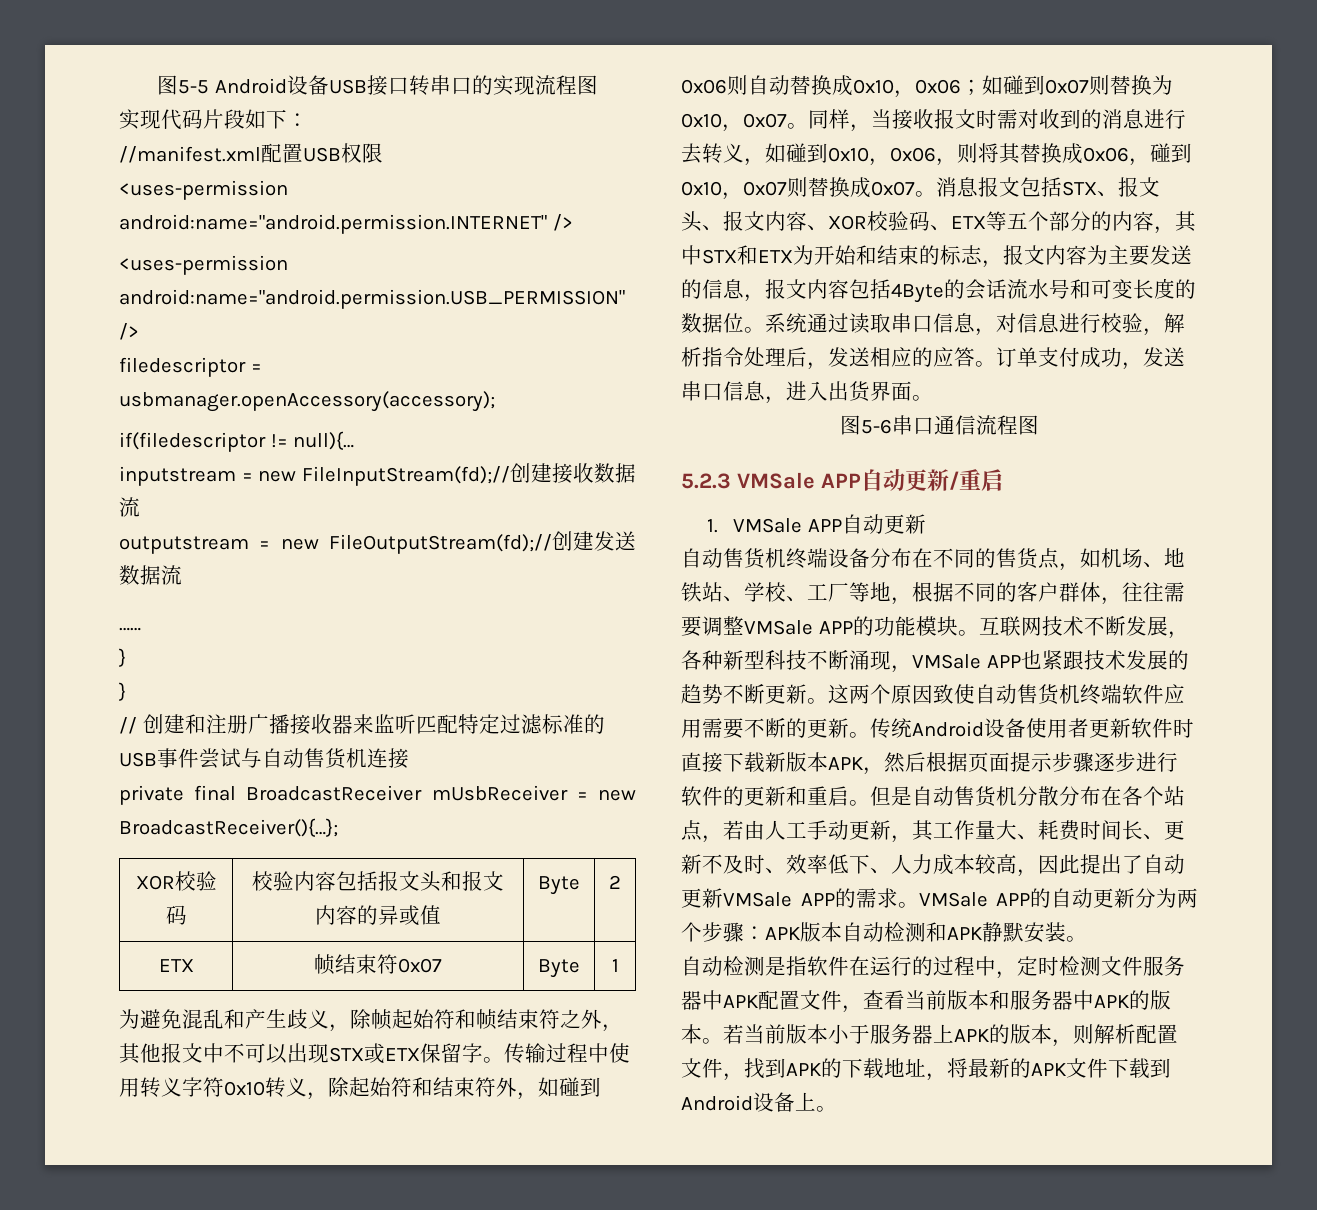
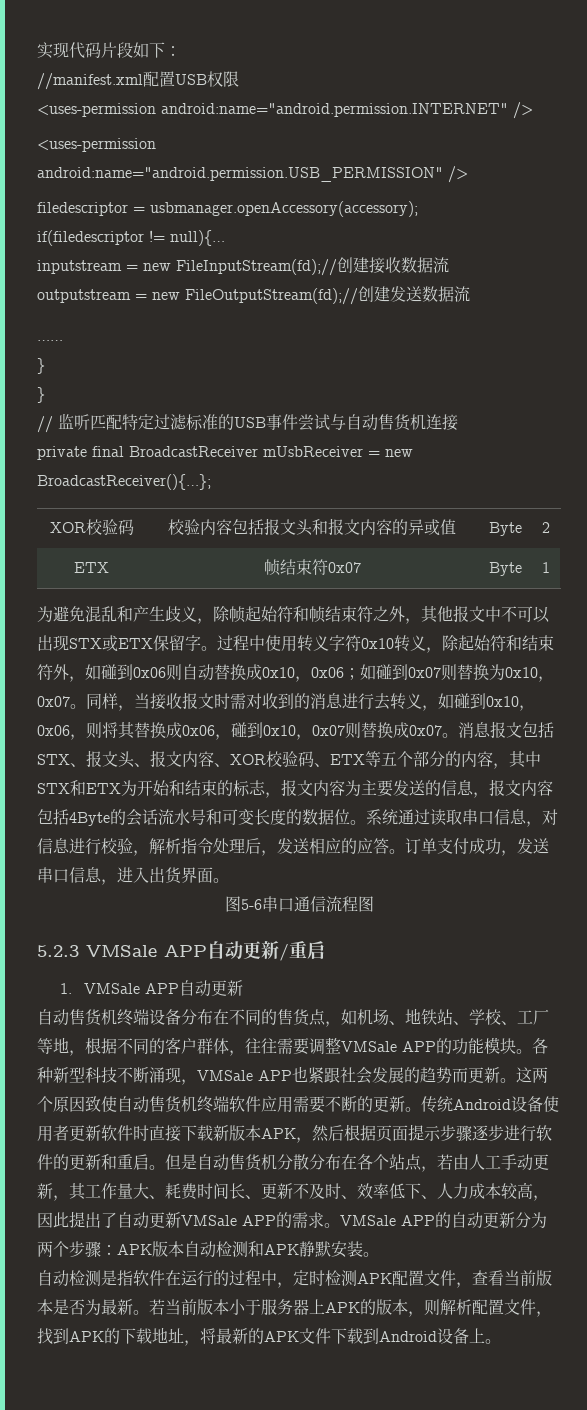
- 图5-5 Android设备USB接口转串口的实现流程图
- // 创建和注册广播接收器来监听匹配特定过滤标准的USB事件尝试与自动售货机连接
+ // 监听匹配特定过滤标准的USB事件尝试与自动售货机连接
- 传输过程中使用转义字符0x10转义，除起始符和结束符外，如碰到0x06则自动替换成0x10，0x06；如碰到0x07则替换为0x10，0x07。
+ 过程中使用转义字符0x10转义，除起始符和结束符外，如碰到0x06则自动替换成0x10，0x06；如碰到0x07则替换为0x10，0x07。
- 互联网技术不断发展，各种新型科技不断涌现，VMSale APP也紧跟技术发展的趋势不断更新。
+ 各种新型科技不断涌现，VMSale APP也紧跟社会发展的趋势而更新。
- 自动检测是指软件在运行的过程中，定时检测文件服务器中APK配置文件，查看当前版本和服务器中APK的版本。
+ 自动检测是指软件在运行的过程中，定时检测APK配置文件，查看当前版本是否为最新。

